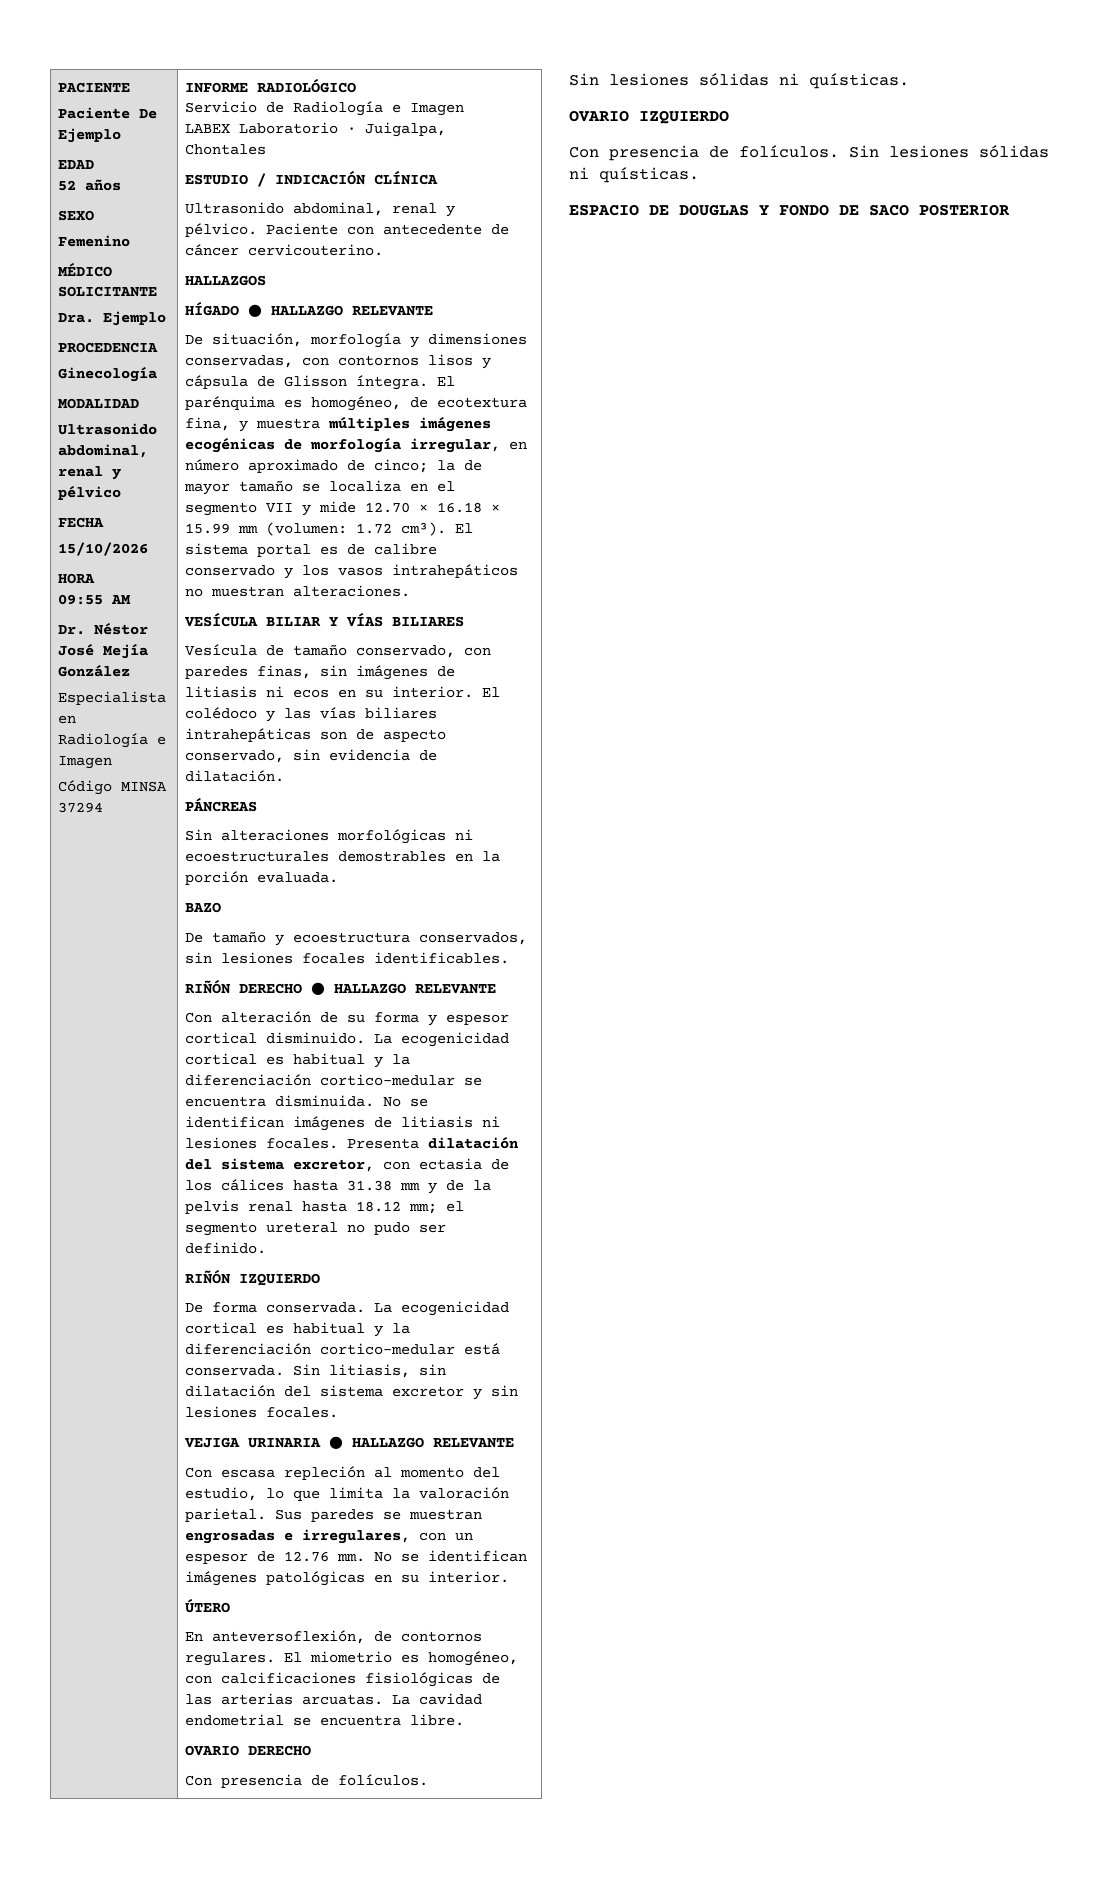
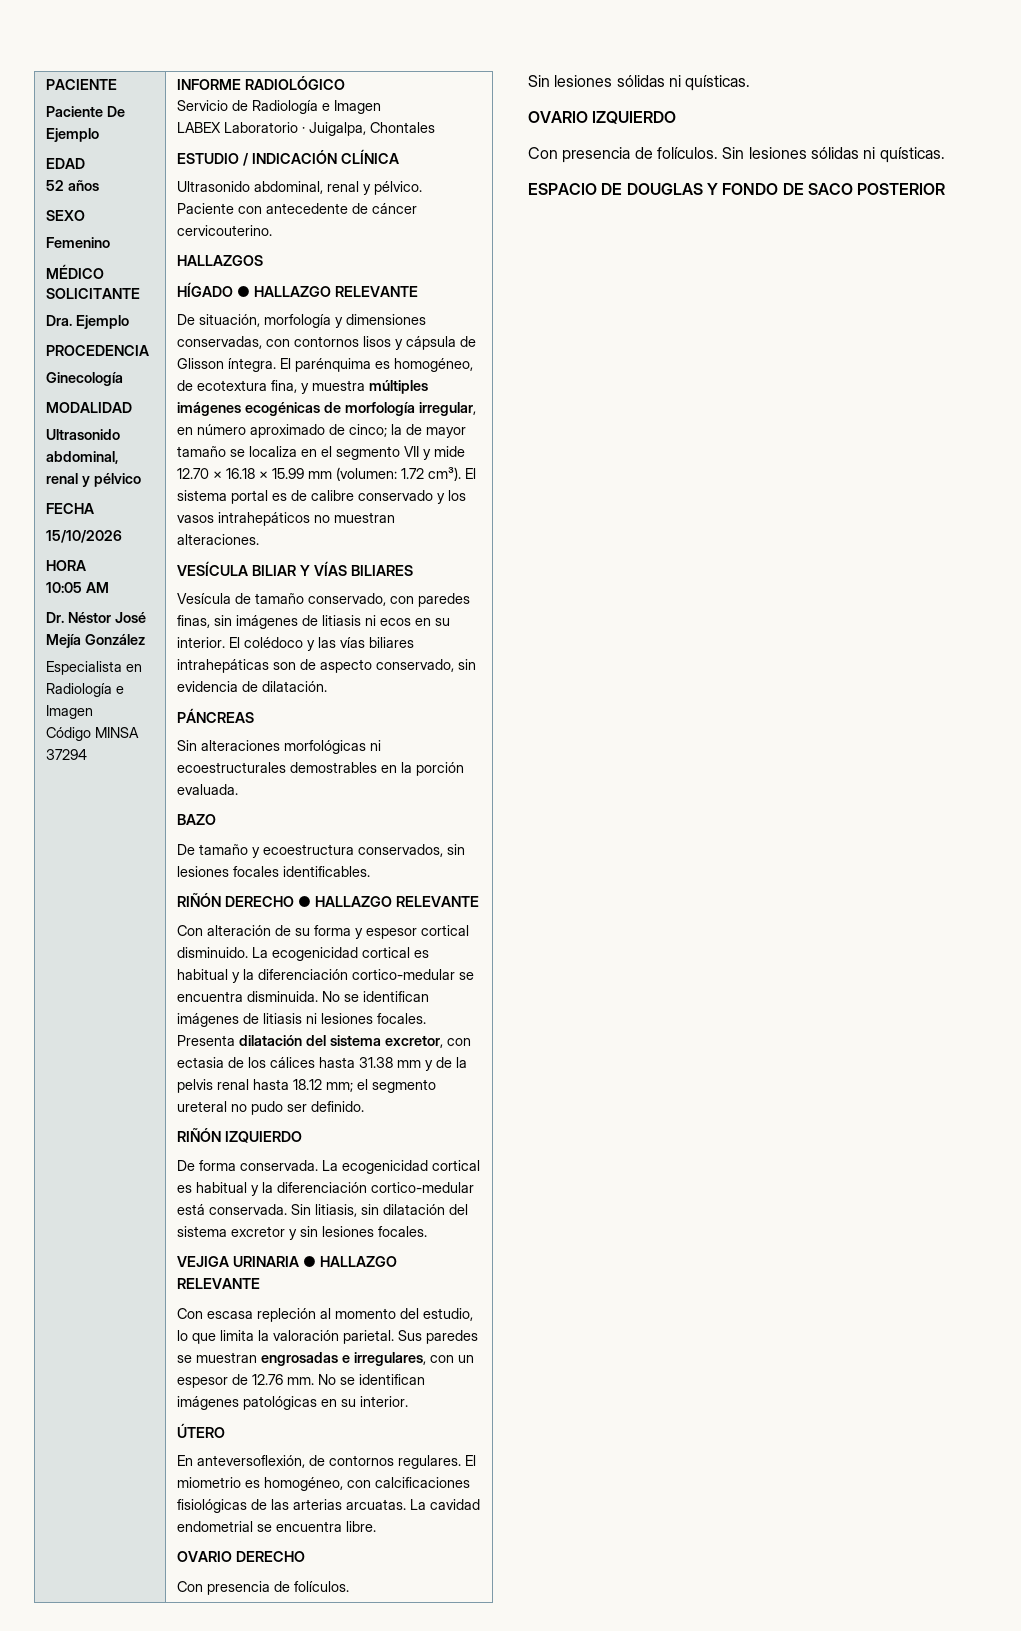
- 09:55 AM
+ 10:05 AM

